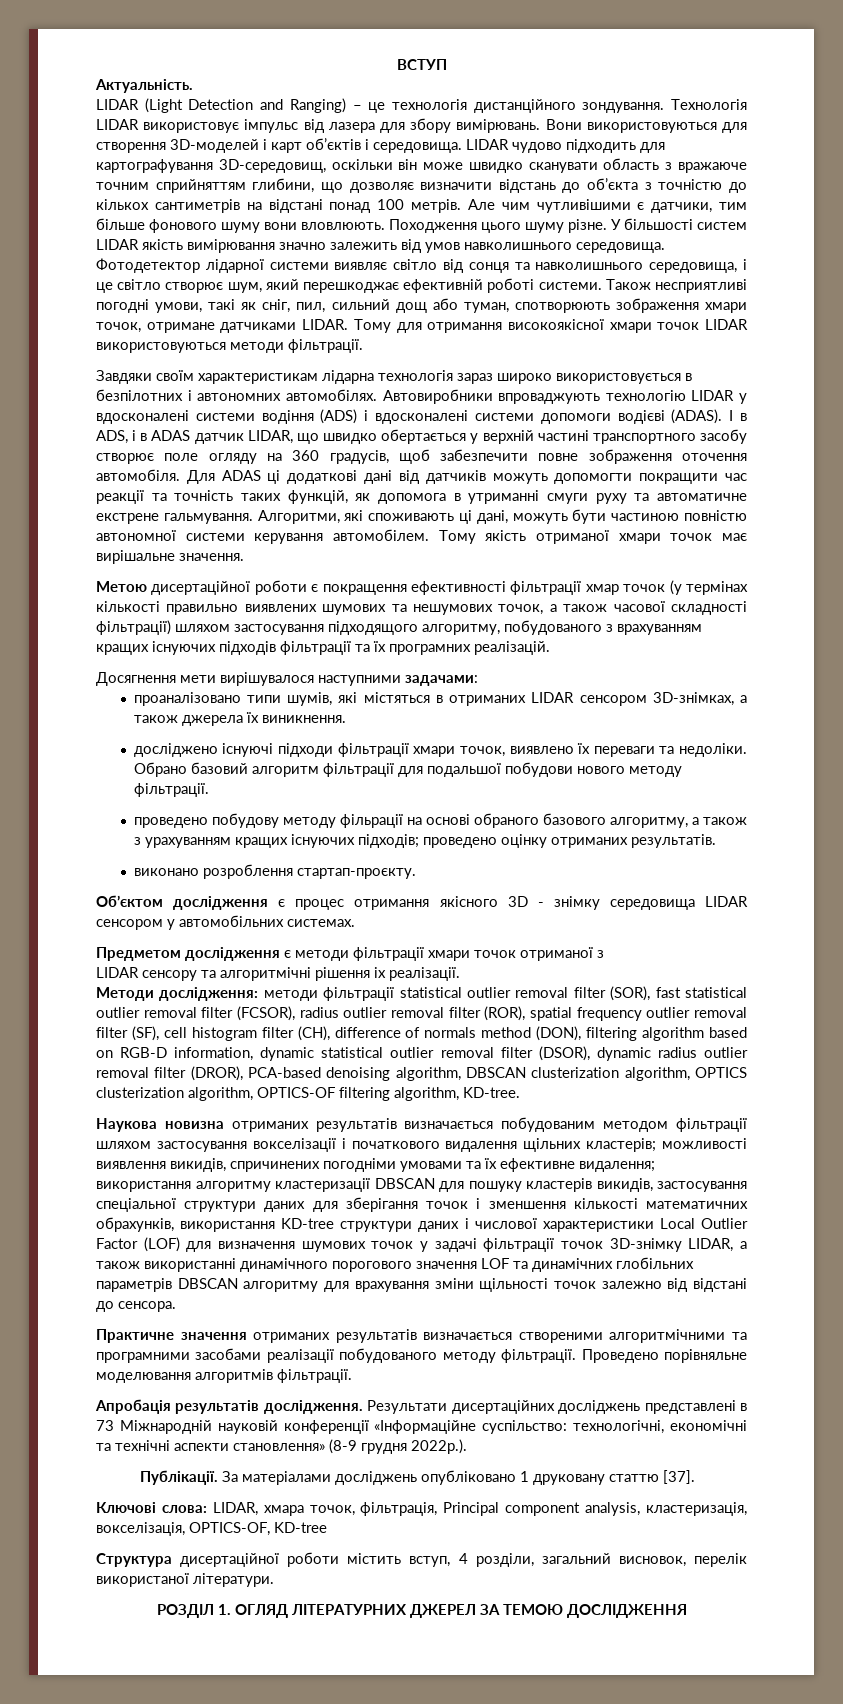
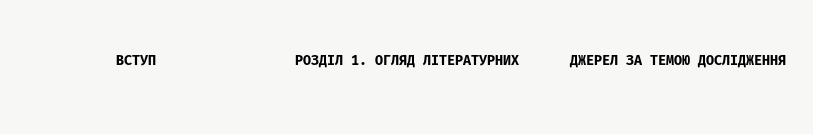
- Актуальність.
- LIDAR (Light Detection and Ranging) – це технологія дистанційного зондування. Технологія LIDAR використовує імпульс від лазера для збору вимірювань. Вони використовуються для створення 3D-моделей і карт об’єктів і середовища. LIDAR чудово підходить для картографування 3D-середовищ, оскільки він може швидко сканувати область з вражаюче точним сприйняттям глибини, що дозволяє визначити відстань до об’єкта з точністю до кількох сантиметрів на відстані понад 100 метрів. Але чим чутливішими є датчики, тим більше фонового шуму вони вловлюють. Походження цього шуму різне. У більшості систем LIDAR якість вимірювання значно залежить від умов навколишнього середовища. Фотодетектор лідарної системи виявляє світло від сонця та навколишнього середовища, і це світло створює шум, який перешкоджає ефективній роботі системи. Також несприятливі погодні умови, такі як сніг, пил, сильний дощ або туман, спотворюють зображення хмари точок, отримане датчиками LIDAR. Тому для отримання високоякісної хмари точок LIDAR використовуються методи фільтрації.
- Завдяки своїм характеристикам лідарна технологія зараз широко використовується в безпілотних і автономних автомобілях. Автовиробники впроваджують технологію LIDAR у вдосконалені системи водіння (ADS) і вдосконалені системи допомоги водієві (ADAS). І в ADS, і в ADAS датчик LIDAR, що швидко обертається у верхній частині транспортного засобу створює поле огляду на 360 градусів, щоб забезпечити повне зображення оточення автомобіля. Для ADAS ці додаткові дані від датчиків можуть допомогти покращити час реакції та точність таких функцій, як допомога в утриманні смуги руху та автоматичне екстрене гальмування. Алгоритми, які споживають ці дані, можуть бути частиною повністю автономної системи керування автомобілем. Тому якість отриманої хмари точок має вирішальне значення.
- Метою дисертаційної роботи є покращення ефективності фільтрації хмар точок (у термінах кількості правильно виявлених шумових та нешумових точок, а також часової складності фільтрації) шляхом застосування підходящого алгоритму, побудованого з врахуванням кращих існуючих підходів фільтрації та їх програмних реалізацій.
- Досягнення мети вирішувалося наступними задачами:
- проаналізовано типи шумів, які містяться в отриманих LIDAR сенсором 3D-знімках, а також джерела їх виникнення.
- досліджено існуючі підходи фільтрації хмари точок, виявлено їх переваги та недоліки. Обрано базовий алгоритм фільтрації для подальшої побудови нового методу фільтрації.
- проведено побудову методу фільрації на основі обраного базового алгоритму, а також з урахуванням кращих існуючих підходів; проведено оцінку отриманих результатів.
- виконано розроблення стартап-проєкту.
- Об’єктом дослідження є процес отримання якісного 3D - знімку середовища LIDAR сенсором у автомобільних системах.
- Предметом дослідження є методи фільтрації хмари точок отриманої з
- LIDAR сенсору та алгоритмічні рішення іх реалізації.
- Методи дослідження: методи фільтрації statistical outlier removal filter (SOR), fast statistical outlier removal filter (FCSOR), radius outlier removal filter (ROR), spatial frequency outlier removal filter (SF), cell histogram filter (CH), difference of normals method (DON), filtering algorithm based on RGB-D information, dynamic statistical outlier removal filter (DSOR), dynamic radius outlier removal filter (DROR), PCA-based denoising algorithm, DBSCAN clusterization algorithm, OPTICS clusterization algorithm, OPTICS-OF filtering algorithm, KD-tree.
- Наукова новизна отриманих результатів визначається побудованим методом фільтрації шляхом застосування вокселізації і початкового видалення щільних кластерів; можливості виявлення викидів, спричинених погодніми умовами та їх ефективне видалення; використання алгоритму кластеризації DBSCAN для пошуку кластерів викидів, застосування спеціальної структури даних для зберігання точок і зменшення кількості математичних обрахунків, використання KD-tree структури даних і числової характеристики Local Outlier Factor (LOF) для визначення шумових точок у задачі фільтрації точок 3D-знімку LIDAR, а також використанні динамічного порогового значення LOF та динамічних глобільних параметрів DBSCAN алгоритму для врахування зміни щільності точок залежно від відстані до сенсора.
- Практичне значення отриманих результатів визначається створеними алгоритмічними та програмними засобами реалізації побудованого методу фільтрації. Проведено порівняльне моделювання алгоритмів фільтрації.
- Апробація результатів дослідження. Результати дисертаційних досліджень представлені в 73 Міжнародній науковій конференції «Інформаційне суспільство: технологічні, економічні та технічні аспекти становлення» (8-9 грудня 2022р.).
- Публікації. За матеріалами досліджень опубліковано 1 друковану статтю [37].
- Ключові слова: LIDAR, хмара точок, фільтрація, Principal component analysis, кластеризація, вокселізація, OPTICS-OF, KD-tree
- Структура дисертаційної роботи містить вступ, 4 розділи, загальний висновок, перелік використаної літератури.

